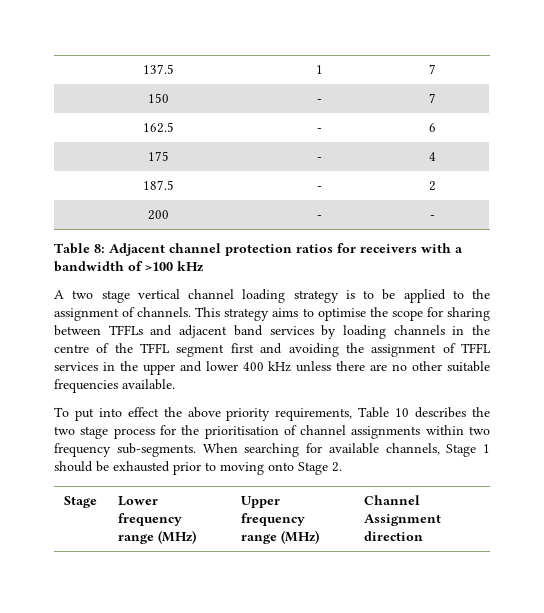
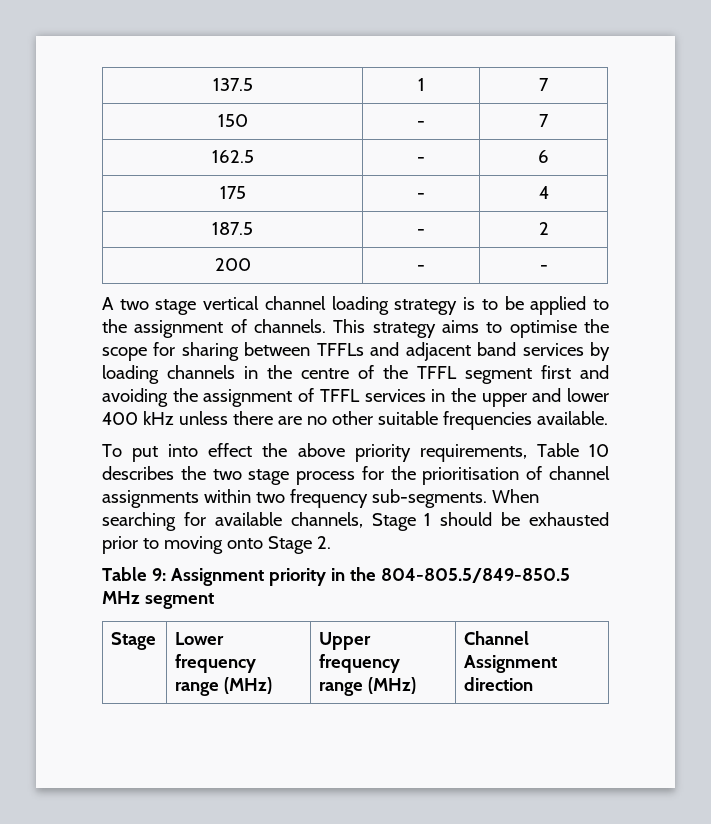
- Table 8: Adjacent channel protection ratios for receivers with a bandwidth of >100 kHz
+ Table 9: Assignment priority in the 804-805.5/849-850.5 MHz segment

